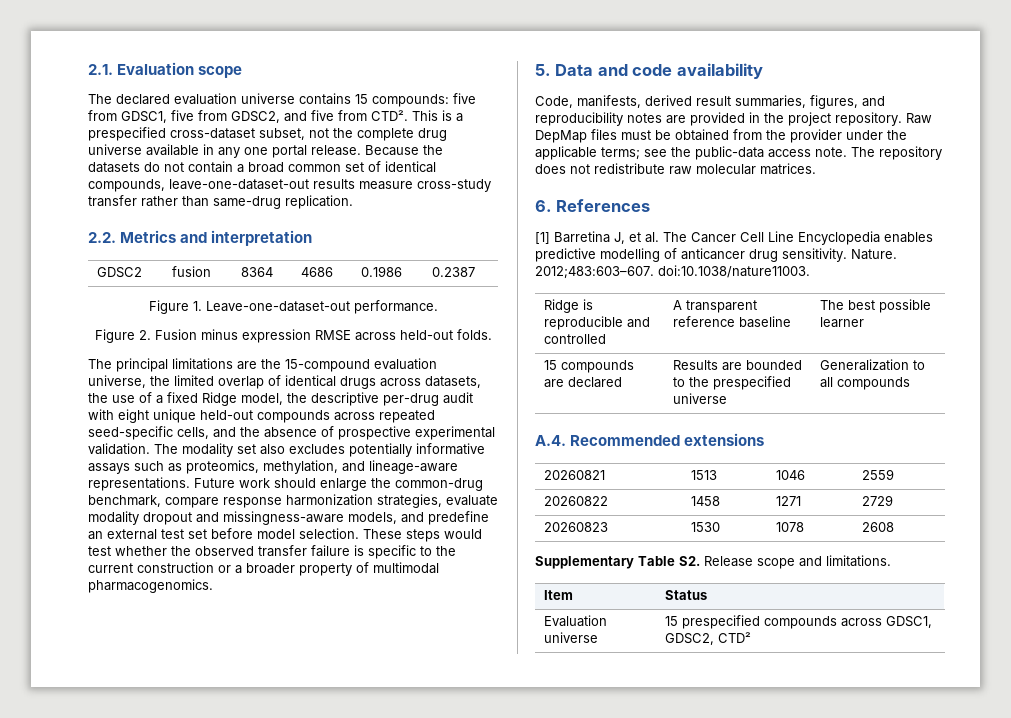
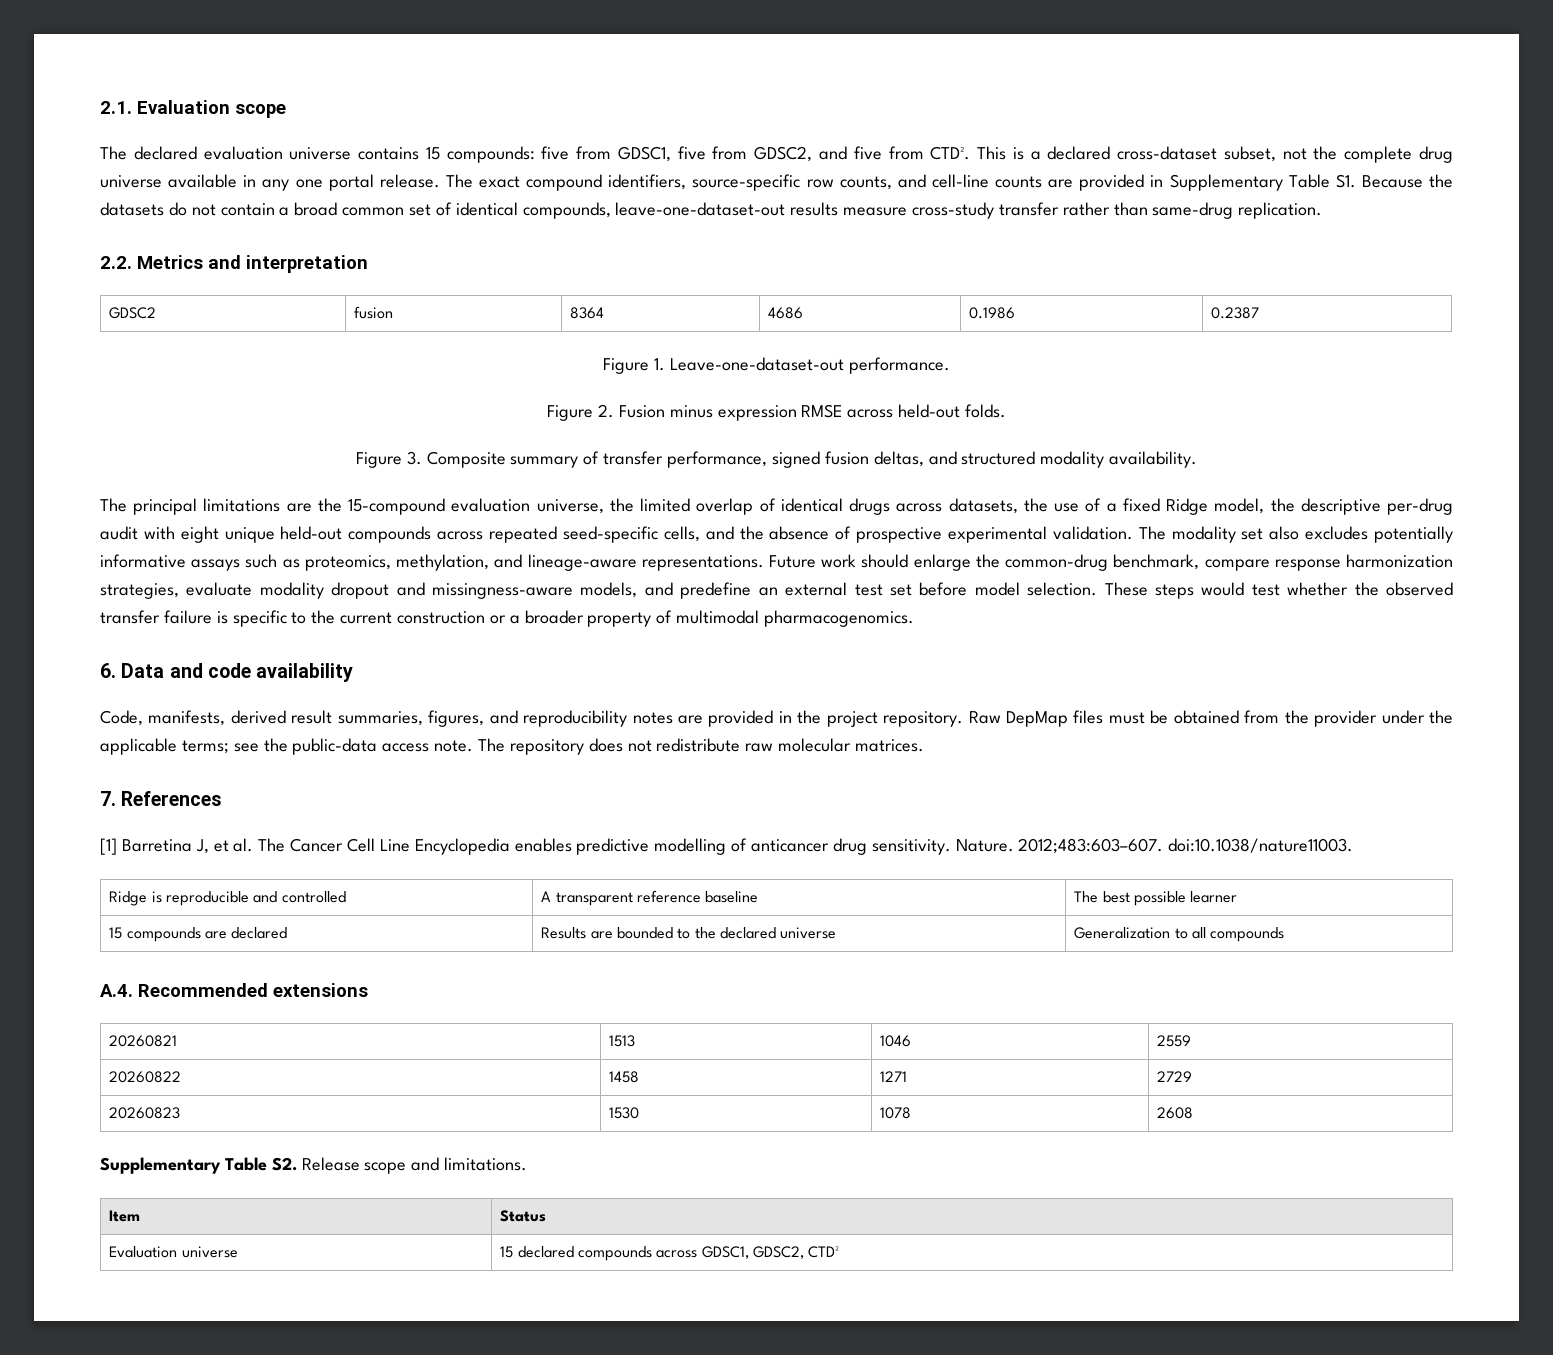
- This is a prespecified cross-dataset subset, not the complete drug universe available in any one portal release.
+ This is a declared cross-dataset subset, not the complete drug universe available in any one portal release.
- Because the datasets do not contain a broad common set of identical compounds, leave-one-dataset-out results measure cross-study transfer rather than same-drug replication.
+ The exact compound identifiers, source-specific row counts, and cell-line counts are provided in Supplementary Table S1. Because the datasets do not contain a broad common set of identical compounds, leave-one-dataset-out results measure cross-study transfer rather than same-drug replication.
+ Figure 3. Composite summary of transfer performance, signed fusion deltas, and structured modality availability.
- 5. Data and code availability
+ 6. Data and code availability
- 6. References
+ 7. References
- 15 compounds are declared | Results are bounded to the prespecified universe | Generalization to all compounds
+ 15 compounds are declared | Results are bounded to the declared universe | Generalization to all compounds
- Evaluation universe | 15 prespecified compounds across GDSC1, GDSC2, CTD²
+ Evaluation universe | 15 declared compounds across GDSC1, GDSC2, CTD²

